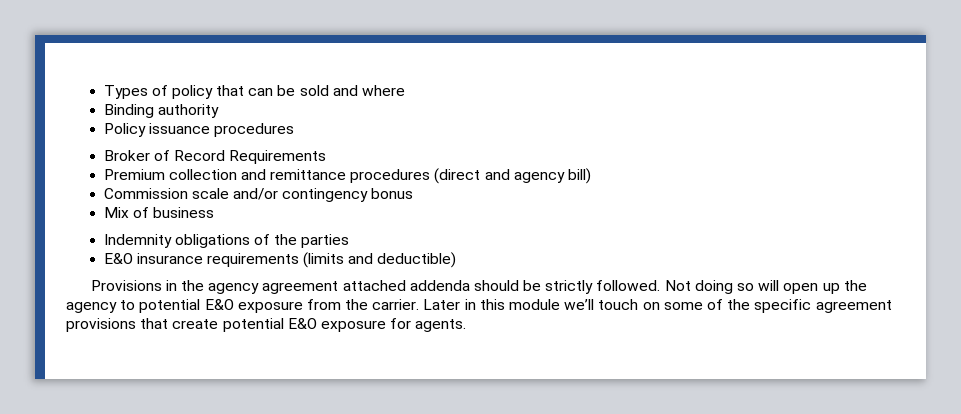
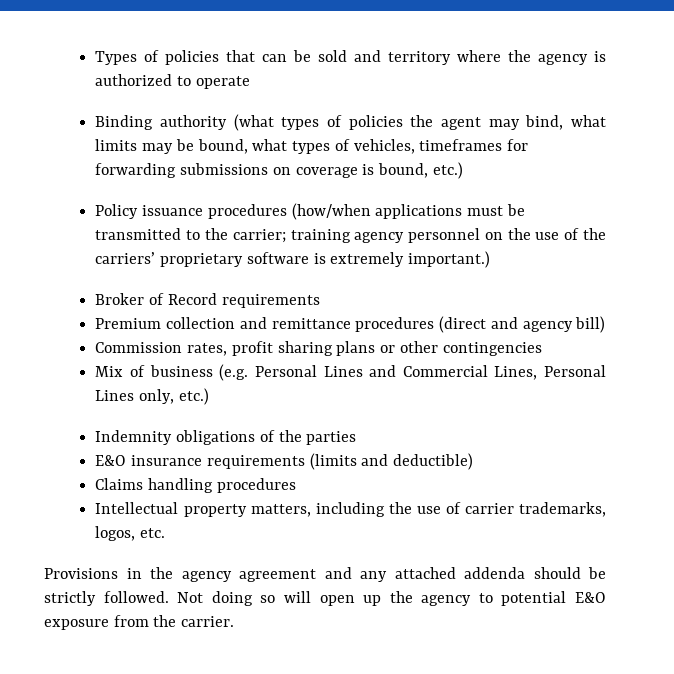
- Types of policy that can be sold and where
- Binding authority
- Policy issuance procedures
+ Types of policies that can be sold and territory where the agency is authorized to operate
+ Binding authority (what types of policies the agent may bind, what limits may be bound, what types of vehicles, timeframes for forwarding submissions on coverage is bound, etc.)
+ Policy issuance procedures (how/when applications must be transmitted to the carrier; training agency personnel on the use of the carriers’ proprietary software is extremely important.)
- Broker of Record Requirements
+ Broker of Record requirements
- Commission scale and/or contingency bonus
- Mix of business
+ Commission rates, profit sharing plans or other contingencies
+ Mix of business (e.g. Personal Lines and Commercial Lines, Personal Lines only, etc.)
+ Claims handling procedures
+ Intellectual property matters, including the use of carrier trademarks, logos, etc.
- Provisions in the agency agreement attached addenda should be strictly followed.
+ Provisions in the agency agreement and any attached addenda should be strictly followed.
- Later in this module we’ll touch on some of the specific agreement provisions that create potential E&O exposure for agents.

